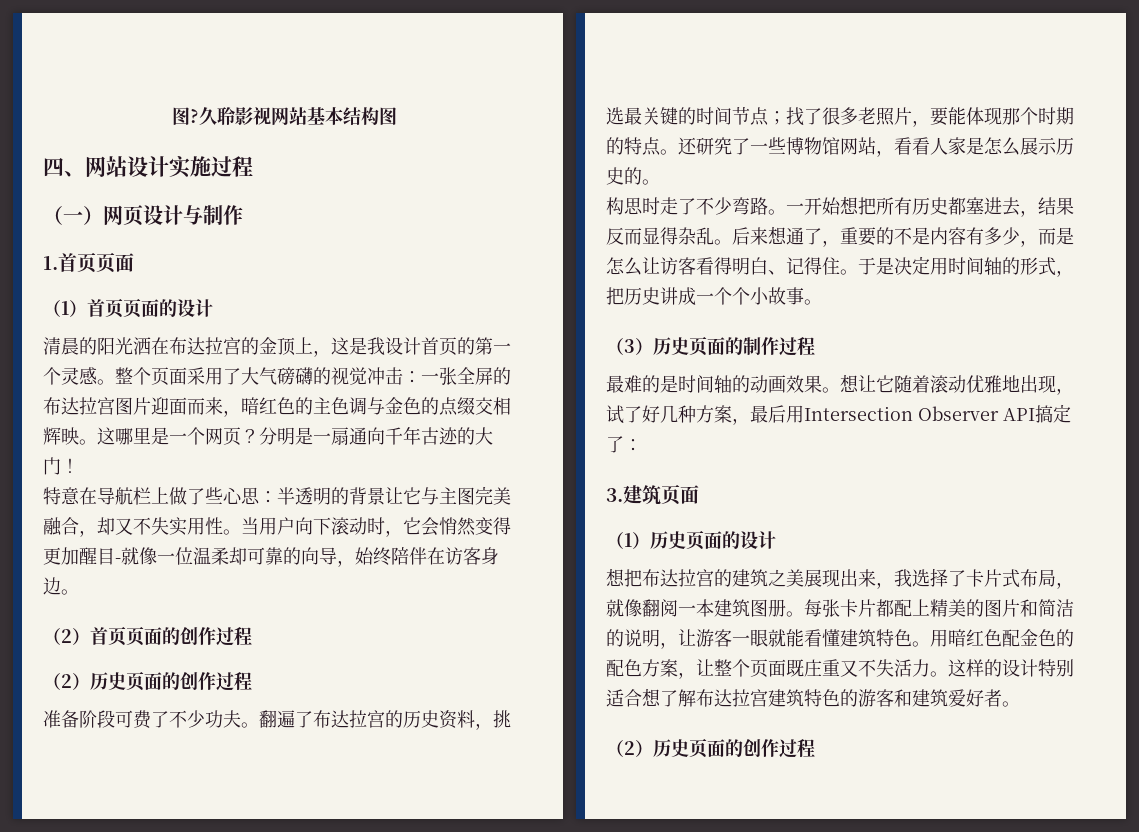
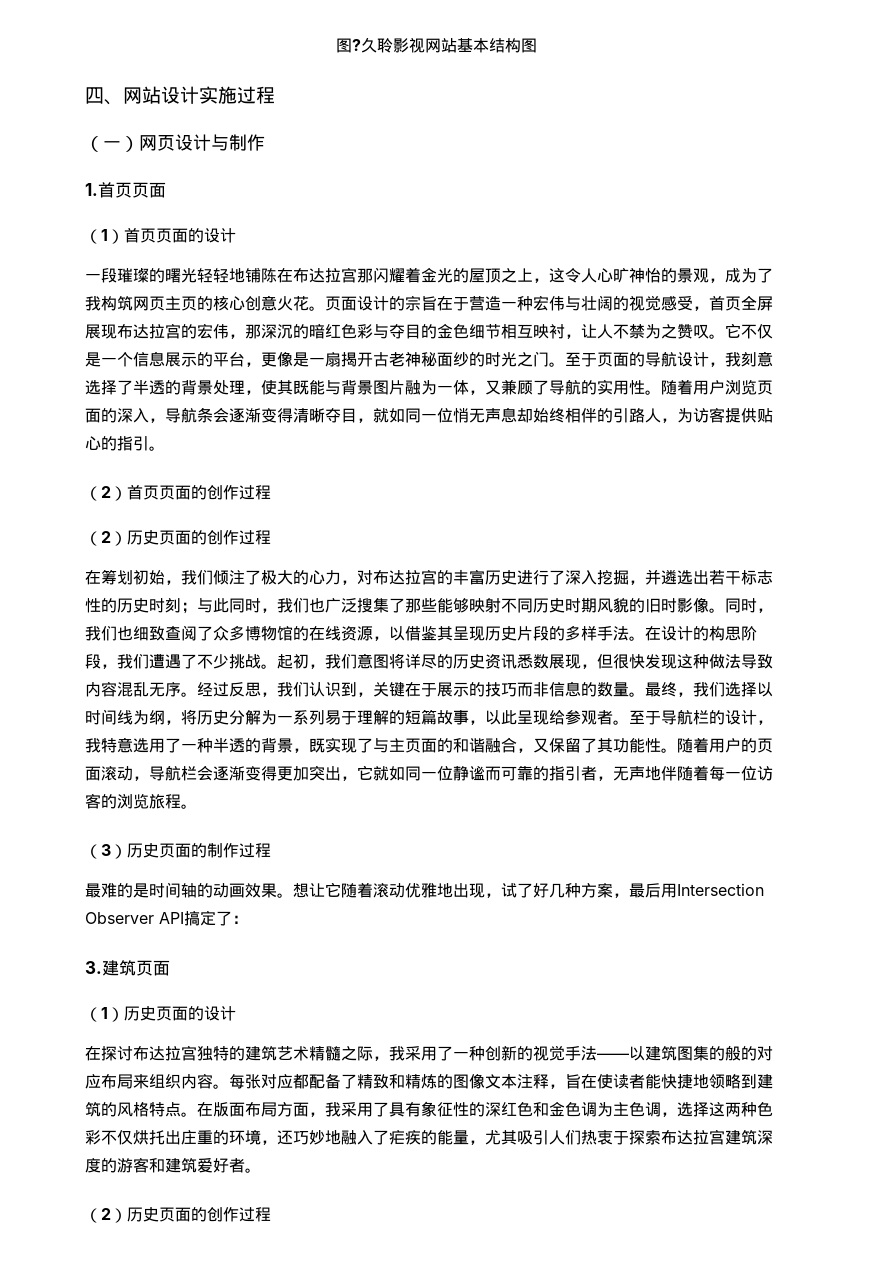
- 清晨的阳光洒在布达拉宫的金顶上，这是我设计首页的第一个灵感。整个页面采用了大气磅礴的视觉冲击：一张全屏的布达拉宫图片迎面而来，暗红色的主色调与金色的点缀交相辉映。这哪里是一个网页？分明是一扇通向千年古迹的大门！
- 特意在导航栏上做了些心思：半透明的背景让它与主图完美融合，却又不失实用性。当用户向下滚动时，它会悄然变得更加醒目-就像一位温柔却可靠的向导，始终陪伴在访客身边。
+ 一段璀璨的曙光轻轻地铺陈在布达拉宫那闪耀着金光的屋顶之上，这令人心旷神怡的景观，成为了我构筑网页主页的核心创意火花。页面设计的宗旨在于营造一种宏伟与壮阔的视觉感受，首页全屏展现布达拉宫的宏伟，那深沉的暗红色彩与夺目的金色细节相互映衬，让人不禁为之赞叹。它不仅是一个信息展示的平台，更像是一扇揭开古老神秘面纱的时光之门。至于页面的导航设计，我刻意选择了半透的背景处理，使其既能与背景图片融为一体，又兼顾了导航的实用性。随着用户浏览页面的深入，导航条会逐渐变得清晰夺目，就如同一位悄无声息却始终相伴的引路人，为访客提供贴心的指引。
- 准备阶段可费了不少功夫。翻遍了布达拉宫的历史资料，挑选最关键的时间节点；找了很多老照片，要能体现那个时期的特点。还研究了一些博物馆网站，看看人家是怎么展示历史的。
- 构思时走了不少弯路。一开始想把所有历史都塞进去，结果反而显得杂乱。后来想通了，重要的不是内容有多少，而是怎么让访客看得明白、记得住。于是决定用时间轴的形式，把历史讲成一个个小故事。
+ 在筹划初始，我们倾注了极大的心力，对布达拉宫的丰富历史进行了深入挖掘，并遴选出若干标志性的历史时刻；与此同时，我们也广泛搜集了那些能够映射不同历史时期风貌的旧时影像。同时，我们也细致查阅了众多博物馆的在线资源，以借鉴其呈现历史片段的多样手法。在设计的构思阶段，我们遭遇了不少挑战。起初，我们意图将详尽的历史资讯悉数展现，但很快发现这种做法导致内容混乱无序。经过反思，我们认识到，关键在于展示的技巧而非信息的数量。最终，我们选择以时间线为纲，将历史分解为一系列易于理解的短篇故事，以此呈现给参观者。至于导航栏的设计，我特意选用了一种半透的背景，既实现了与主页面的和谐融合，又保留了其功能性。随着用户的页面滚动，导航栏会逐渐变得更加突出，它就如同一位静谧而可靠的指引者，无声地伴随着每一位访客的浏览旅程。
- 想把布达拉宫的建筑之美展现出来，我选择了卡片式布局，就像翻阅一本建筑图册。每张卡片都配上精美的图片和简洁的说明，让游客一眼就能看懂建筑特色。用暗红色配金色的配色方案，让整个页面既庄重又不失活力。这样的设计特别适合想了解布达拉宫建筑特色的游客和建筑爱好者。
+ 在探讨布达拉宫独特的建筑艺术精髓之际，我采用了一种创新的视觉手法——以建筑图集的般的对应布局来组织内容。每张对应都配备了精致和精炼的图像文本注释，旨在使读者能快捷地领略到建筑的风格特点。在版面布局方面，我采用了具有象征性的深红色和金色调为主色调，选择这两种色彩不仅烘托出庄重的环境，还巧妙地融入了疟疾的能量，尤其吸引人们热衷于探索布达拉宫建筑深度的游客和建筑爱好者。

